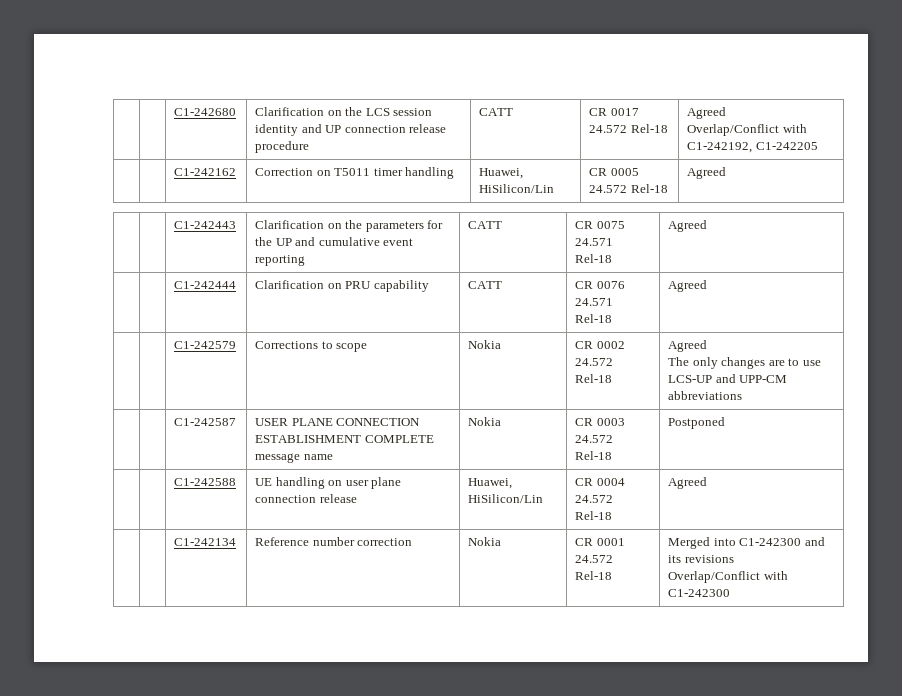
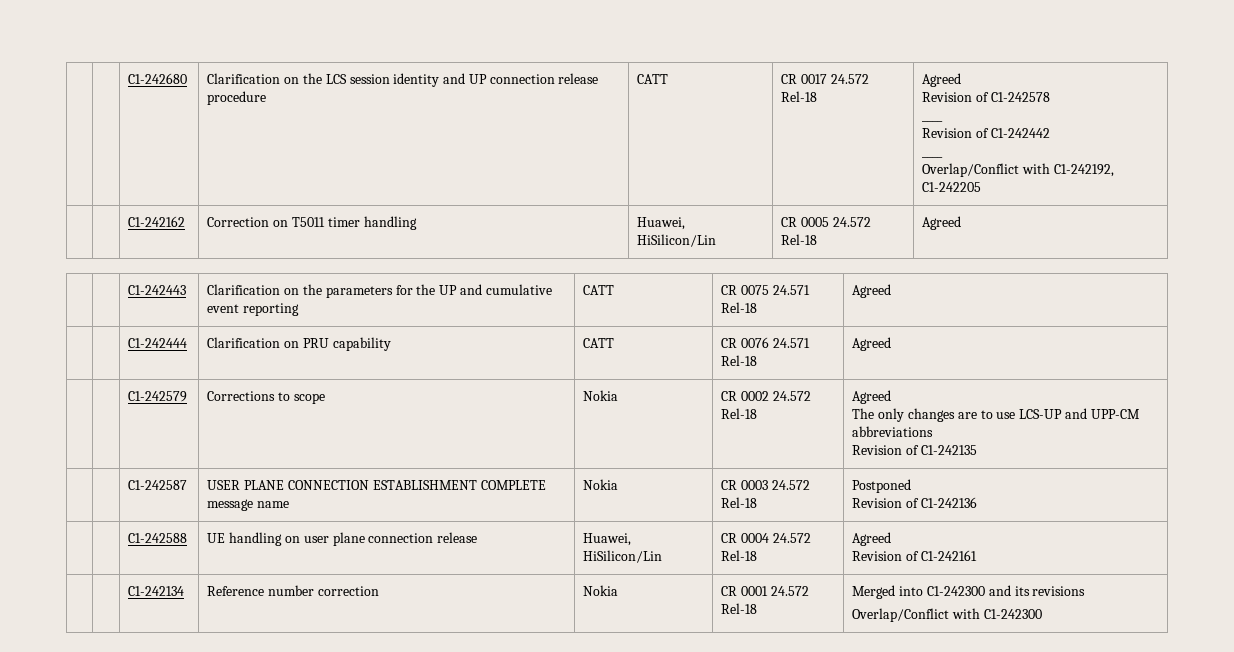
  | | C1-242680 | Clarification on the LCS session identity and UP connection release procedure | CATT | CR 0017 24.572 Rel-18 | Agreed
+ Revision of C1-242578
+ ____
+ Revision of C1-242442
+ ____
  | | C1-242579 | Corrections to scope | Nokia | CR 0002 24.572 Rel-18 | Agreed
  The only changes are to use LCS-UP and UPP-CM abbreviations
+ Revision of C1-242135
  | | C1-242587 | USER PLANE CONNECTION ESTABLISHMENT COMPLETE message name | Nokia | CR 0003 24.572 Rel-18 | Postponed
+ Revision of C1-242136
  | | C1-242588 | UE handling on user plane connection release | Huawei, HiSilicon/Lin | CR 0004 24.572 Rel-18 | Agreed
+ Revision of C1-242161

